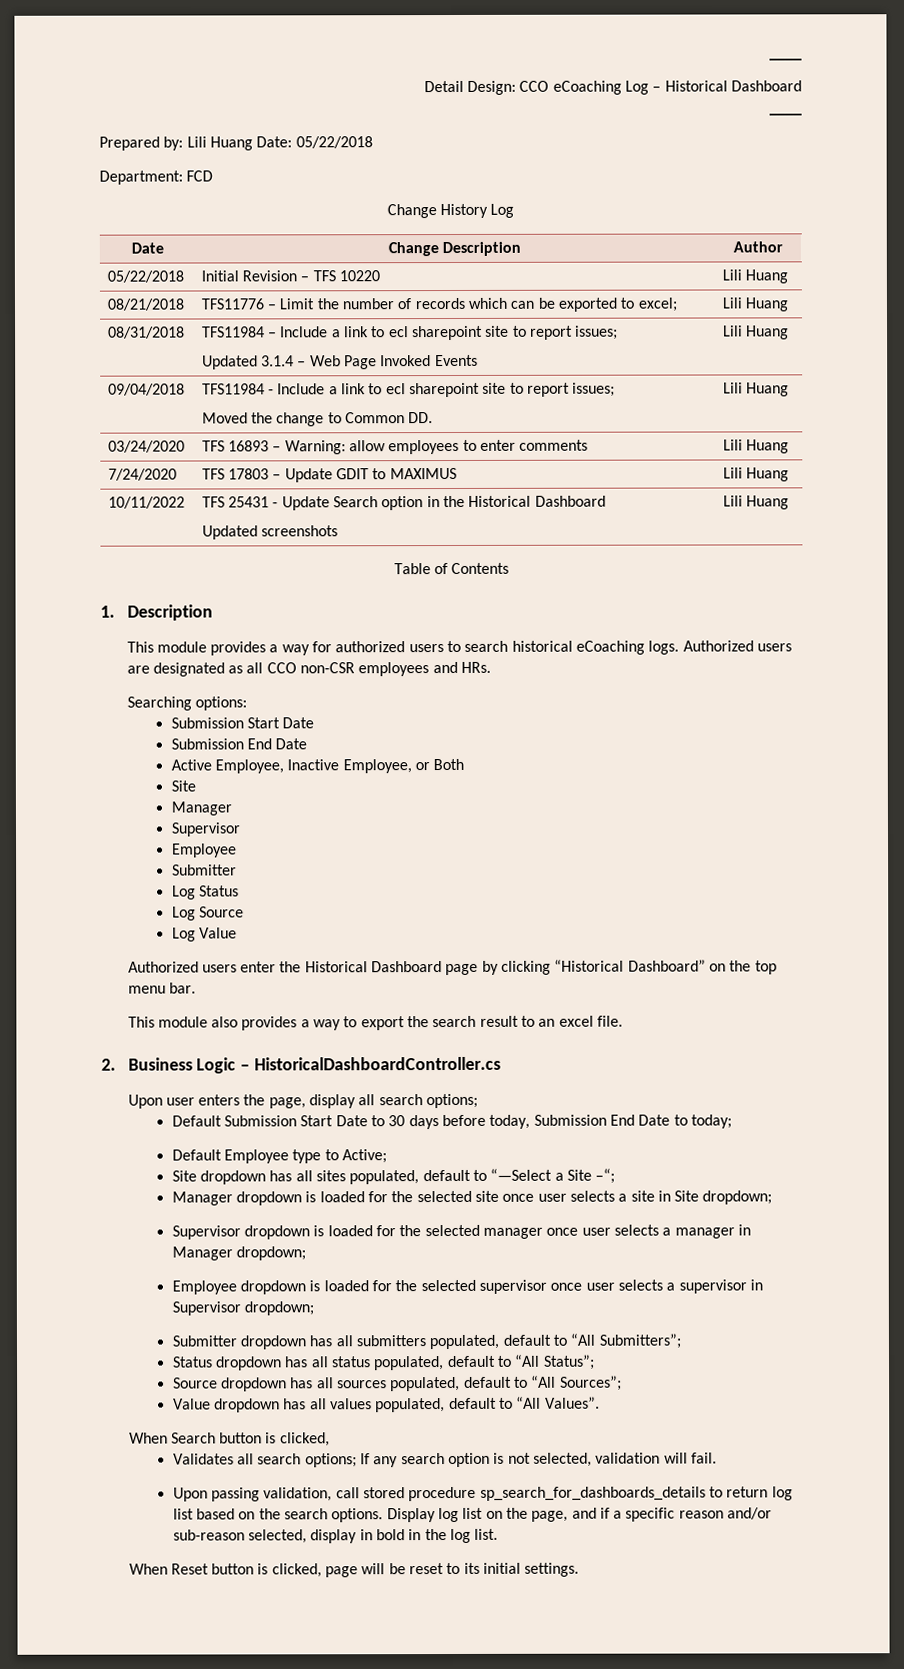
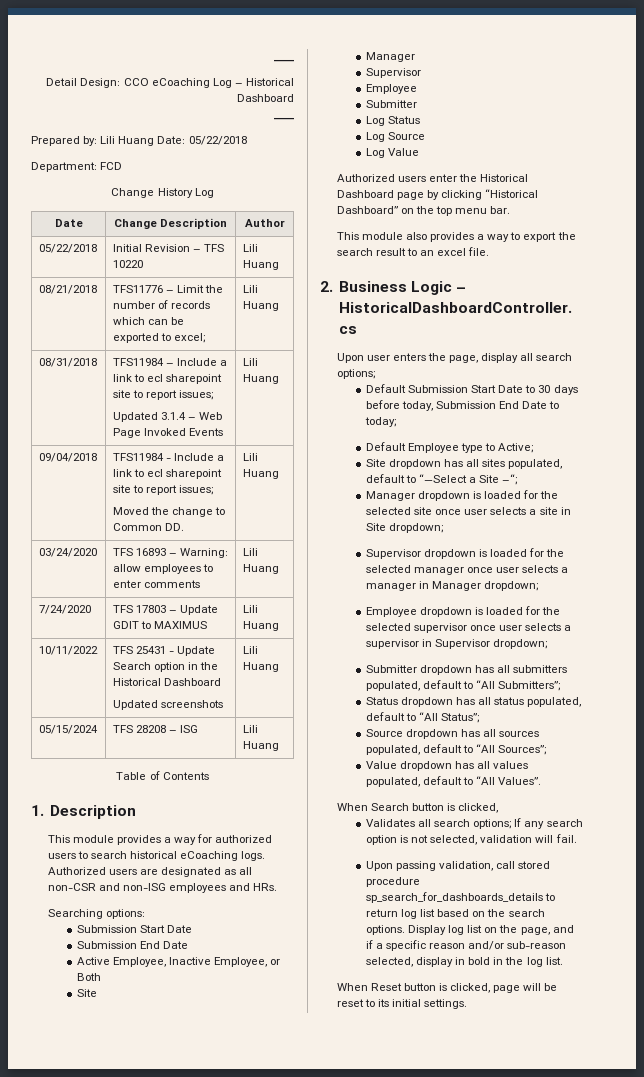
+ 05/15/2024 | TFS 28208 – ISG | Lili Huang
- Authorized users are designated as all CCO non-CSR employees and HRs.
+ Authorized users are designated as all non-CSR and non-ISG employees and HRs.

